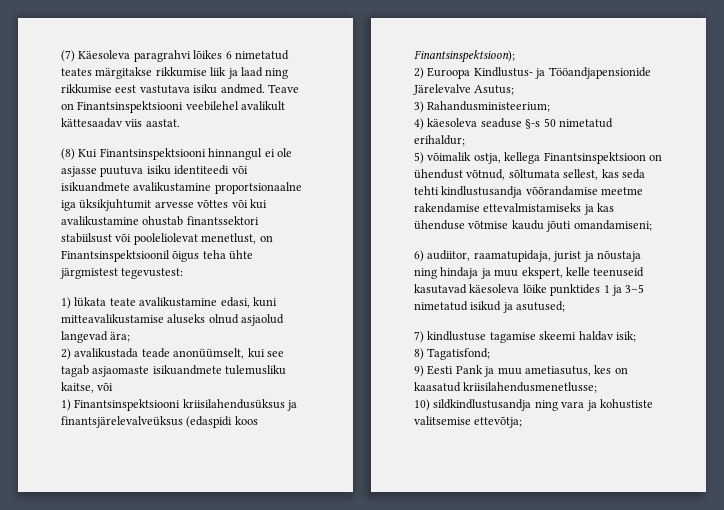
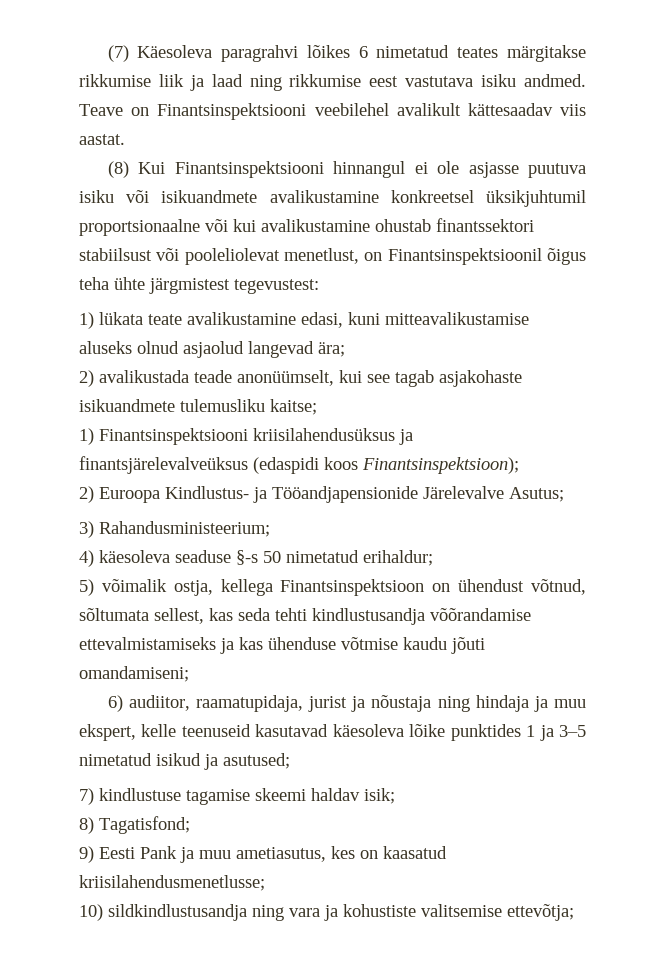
- (8) Kui Finantsinspektsiooni hinnangul ei ole asjasse puutuva isiku identiteedi või isikuandmete avalikustamine proportsionaalne iga üksikjuhtumit arvesse võttes või kui avalikustamine ohustab finantssektori stabiilsust või pooleliolevat menetlust, on Finantsinspektsioonil õigus teha ühte järgmistest tegevustest:
+ (8) Kui Finantsinspektsiooni hinnangul ei ole asjasse puutuva isiku või isikuandmete avalikustamine konkreetsel üksikjuhtumil proportsionaalne või kui avalikustamine ohustab finantssektori stabiilsust või pooleliolevat menetlust, on Finantsinspektsioonil õigus teha ühte järgmistest tegevustest:
- 2) avalikustada teade anonüümselt, kui see tagab asjaomaste isikuandmete tulemusliku kaitse, või
+ 2) avalikustada teade anonüümselt, kui see tagab asjakohaste isikuandmete tulemusliku kaitse;
- 5) võimalik ostja, kellega Finantsinspektsioon on ühendust võtnud, sõltumata sellest, kas seda tehti kindlustusandja võõrandamise meetme rakendamise ettevalmistamiseks ja kas ühenduse võtmise kaudu jõuti omandamiseni;
+ 5) võimalik ostja, kellega Finantsinspektsioon on ühendust võtnud, sõltumata sellest, kas seda tehti kindlustusandja võõrandamise ettevalmistamiseks ja kas ühenduse võtmise kaudu jõuti omandamiseni;

